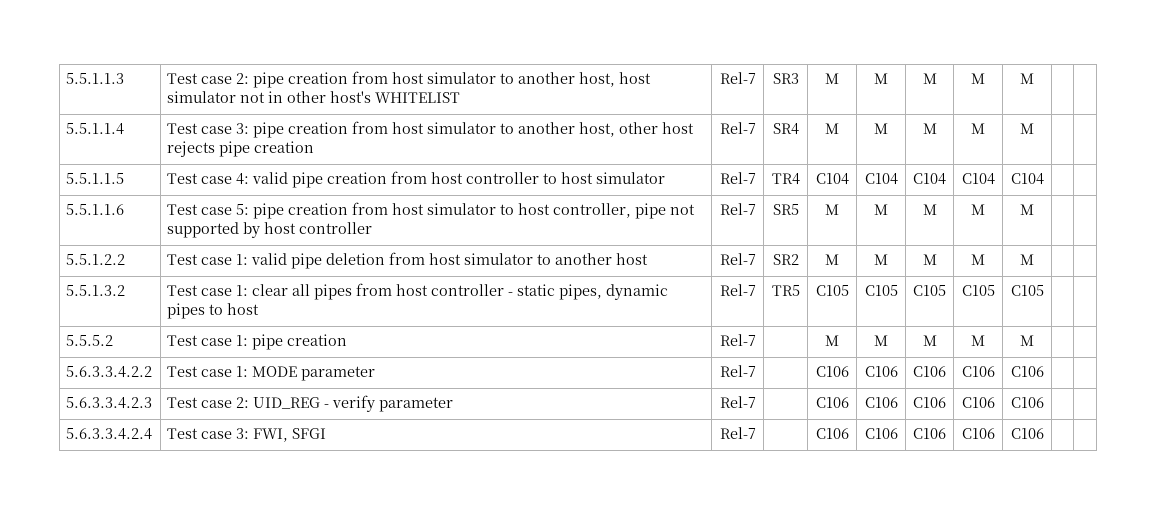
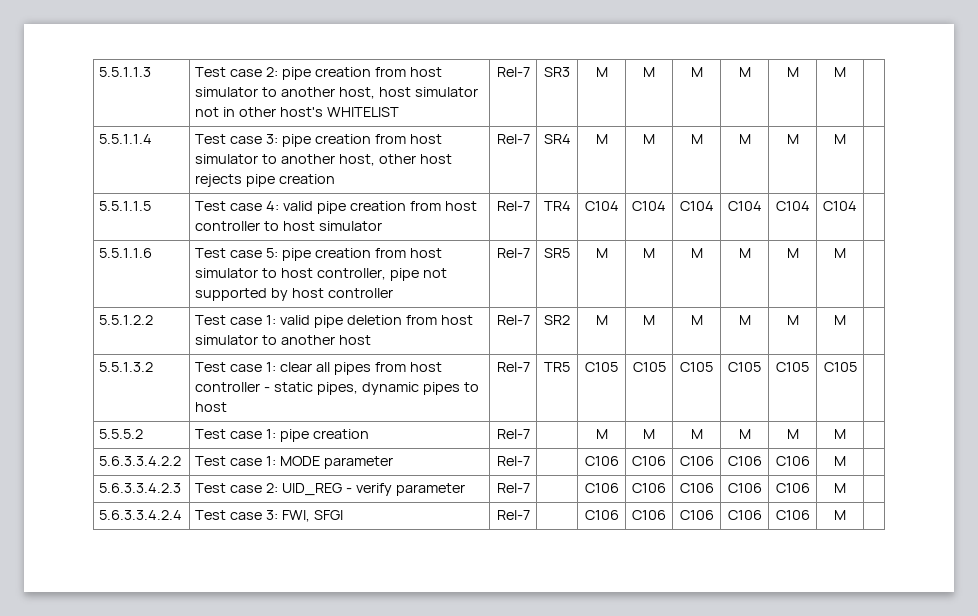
- 5.5.1.1.3 | Test case 2: pipe creation from host simulator to another host, host simulator not in other host's WHITELIST | Rel-7 | SR3 | M | M | M | M | M | |
+ 5.5.1.1.3 | Test case 2: pipe creation from host simulator to another host, host simulator not in other host's WHITELIST | Rel-7 | SR3 | M | M | M | M | M | M |
- 5.5.1.1.4 | Test case 3: pipe creation from host simulator to another host, other host rejects pipe creation | Rel-7 | SR4 | M | M | M | M | M | |
+ 5.5.1.1.4 | Test case 3: pipe creation from host simulator to another host, other host rejects pipe creation | Rel-7 | SR4 | M | M | M | M | M | M |
- 5.5.1.1.5 | Test case 4: valid pipe creation from host controller to host simulator | Rel-7 | TR4 | C104 | C104 | C104 | C104 | C104 | |
+ 5.5.1.1.5 | Test case 4: valid pipe creation from host controller to host simulator | Rel-7 | TR4 | C104 | C104 | C104 | C104 | C104 | C104 |
- 5.5.1.1.6 | Test case 5: pipe creation from host simulator to host controller, pipe not supported by host controller | Rel-7 | SR5 | M | M | M | M | M | |
+ 5.5.1.1.6 | Test case 5: pipe creation from host simulator to host controller, pipe not supported by host controller | Rel-7 | SR5 | M | M | M | M | M | M |
- 5.5.1.2.2 | Test case 1: valid pipe deletion from host simulator to another host | Rel-7 | SR2 | M | M | M | M | M | |
+ 5.5.1.2.2 | Test case 1: valid pipe deletion from host simulator to another host | Rel-7 | SR2 | M | M | M | M | M | M |
- 5.5.1.3.2 | Test case 1: clear all pipes from host controller - static pipes, dynamic pipes to host | Rel-7 | TR5 | C105 | C105 | C105 | C105 | C105 | |
+ 5.5.1.3.2 | Test case 1: clear all pipes from host controller - static pipes, dynamic pipes to host | Rel-7 | TR5 | C105 | C105 | C105 | C105 | C105 | C105 |
- 5.5.5.2 | Test case 1: pipe creation | Rel-7 | | M | M | M | M | M | |
+ 5.5.5.2 | Test case 1: pipe creation | Rel-7 | | M | M | M | M | M | M |
- 5.6.3.3.4.2.2 | Test case 1: MODE parameter | Rel-7 | | C106 | C106 | C106 | C106 | C106 | |
+ 5.6.3.3.4.2.2 | Test case 1: MODE parameter | Rel-7 | | C106 | C106 | C106 | C106 | C106 | M |
- 5.6.3.3.4.2.3 | Test case 2: UID_REG - verify parameter | Rel-7 | | C106 | C106 | C106 | C106 | C106 | |
+ 5.6.3.3.4.2.3 | Test case 2: UID_REG - verify parameter | Rel-7 | | C106 | C106 | C106 | C106 | C106 | M |
- 5.6.3.3.4.2.4 | Test case 3: FWI, SFGI | Rel-7 | | C106 | C106 | C106 | C106 | C106 | |
+ 5.6.3.3.4.2.4 | Test case 3: FWI, SFGI | Rel-7 | | C106 | C106 | C106 | C106 | C106 | M |

